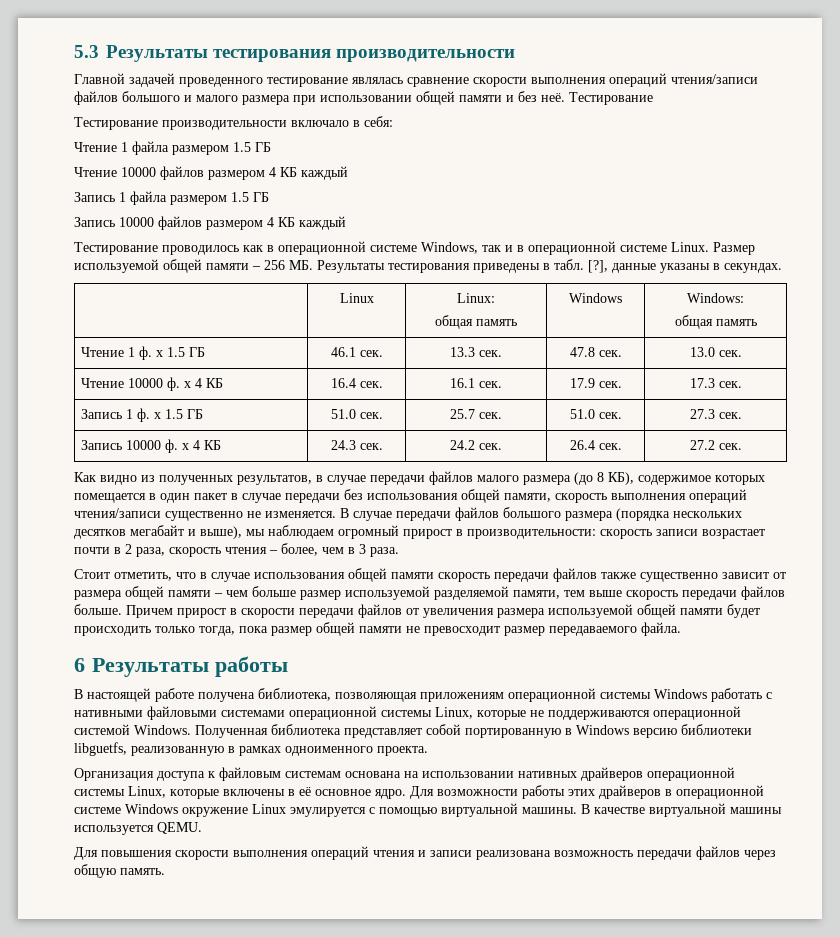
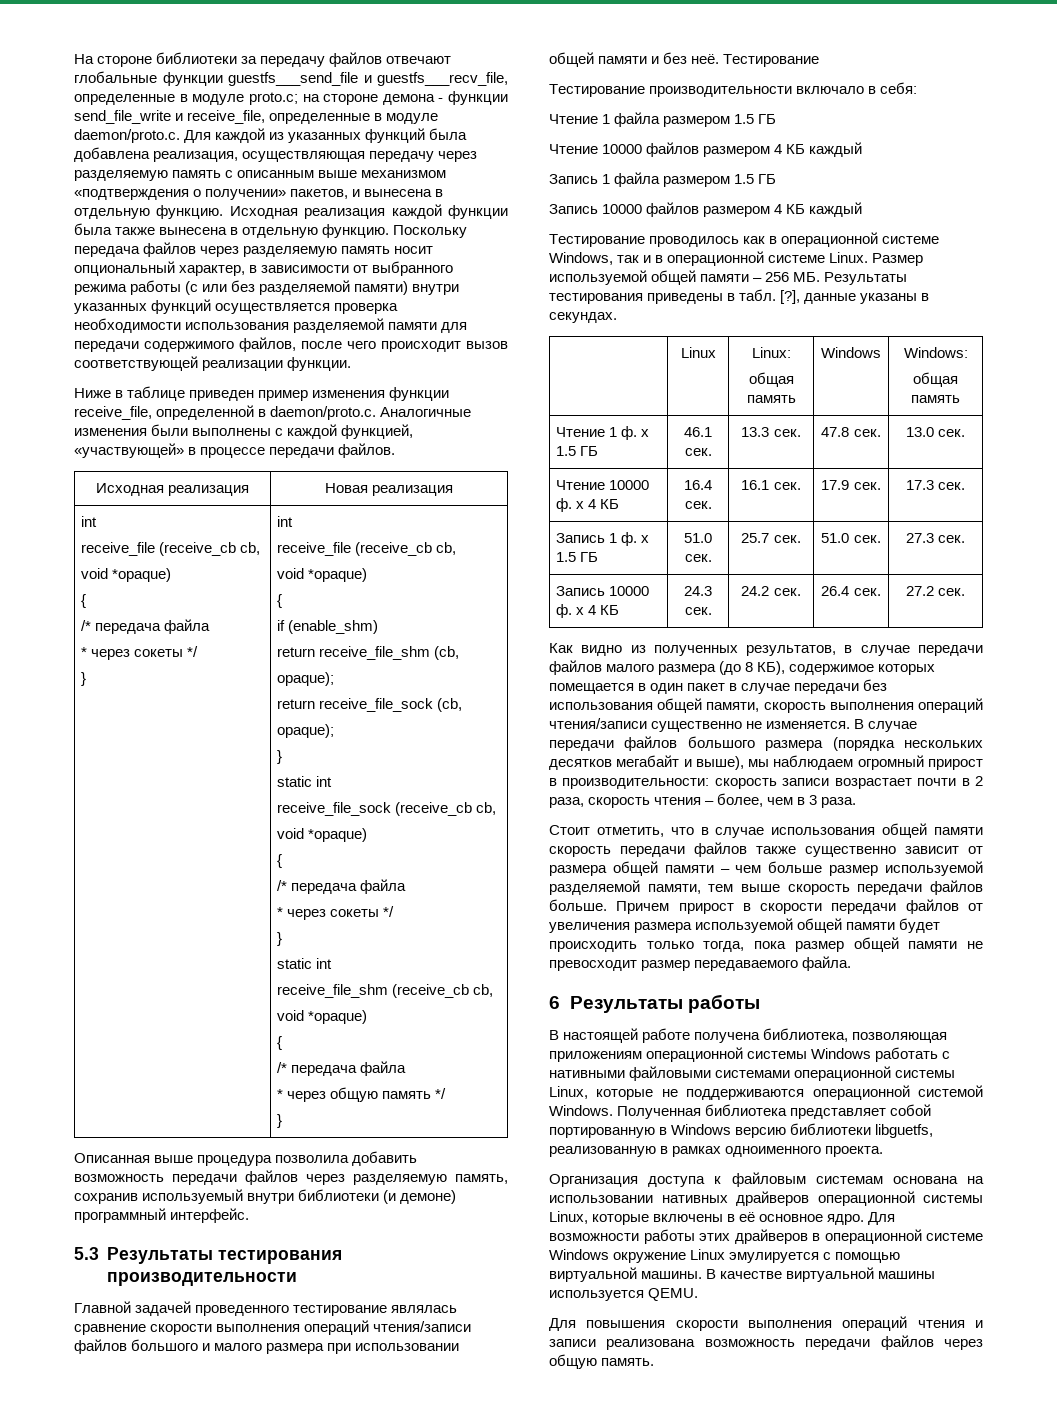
+ На стороне библиотеки за передачу файлов отвечают глобальные функции guestfs___send_file и guestfs___recv_file, определенные в модуле proto.c; на стороне демона - функции send_file_write и receive_file, определенные в модуле daemon/proto.c. Для каждой из указанных функций была добавлена реализация, осуществляющая передачу через разделяемую память с описанным выше механизмом «подтверждения о получении» пакетов, и вынесена в отдельную функцию. Исходная реализация каждой функции была также вынесена в отдельную функцию. Поскольку передача файлов через разделяемую память носит опциональный характер, в зависимости от выбранного режима работы (с или без разделяемой памяти) внутри указанных функций осуществляется проверка необходимости использования разделяемой памяти для передачи содержимого файлов, после чего происходит вызов соответствующей реализации функции.
+ Ниже в таблице приведен пример изменения функции receive_file, определенной в daemon/proto.c. Аналогичные изменения были выполнены с каждой функцией, «участвующей» в процессе передачи файлов.
+ Исходная реализация | Новая реализация
+ int
+ receive_file (receive_cb cb,
+ void *opaque)
+ {
+ /* передача файла
+ * через сокеты */
+ } | int
+ receive_file (receive_cb cb,
+ void *opaque)
+ {
+ if (enable_shm)
+ return receive_file_shm (cb,
+ opaque);
+ return receive_file_sock (cb,
+ opaque);
+ }
+ static int
+ receive_file_sock (receive_cb cb,
+ void *opaque)
+ {
+ /* передача файла
+ * через сокеты */
+ }
+ static int
+ receive_file_shm (receive_cb cb,
+ void *opaque)
+ {
+ /* передача файла
+ * через общую память */
+ }
+ Описанная выше процедура позволила добавить возможность передачи файлов через разделяемую память, сохранив используемый внутри библиотеки (и демоне) программный интерфейс.

